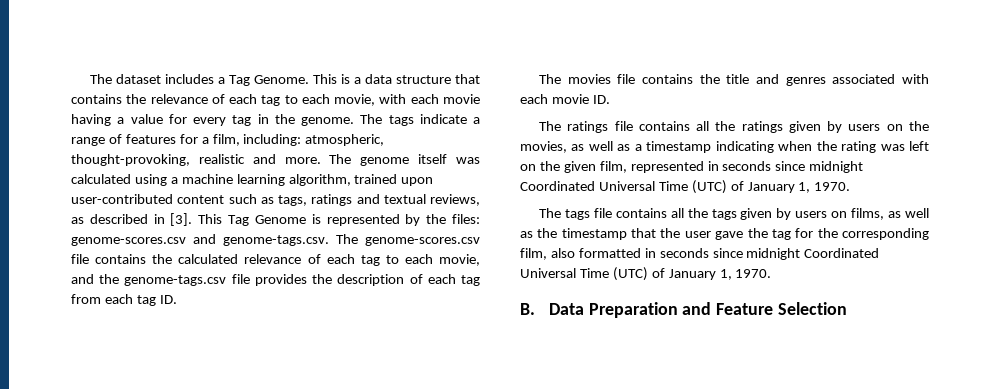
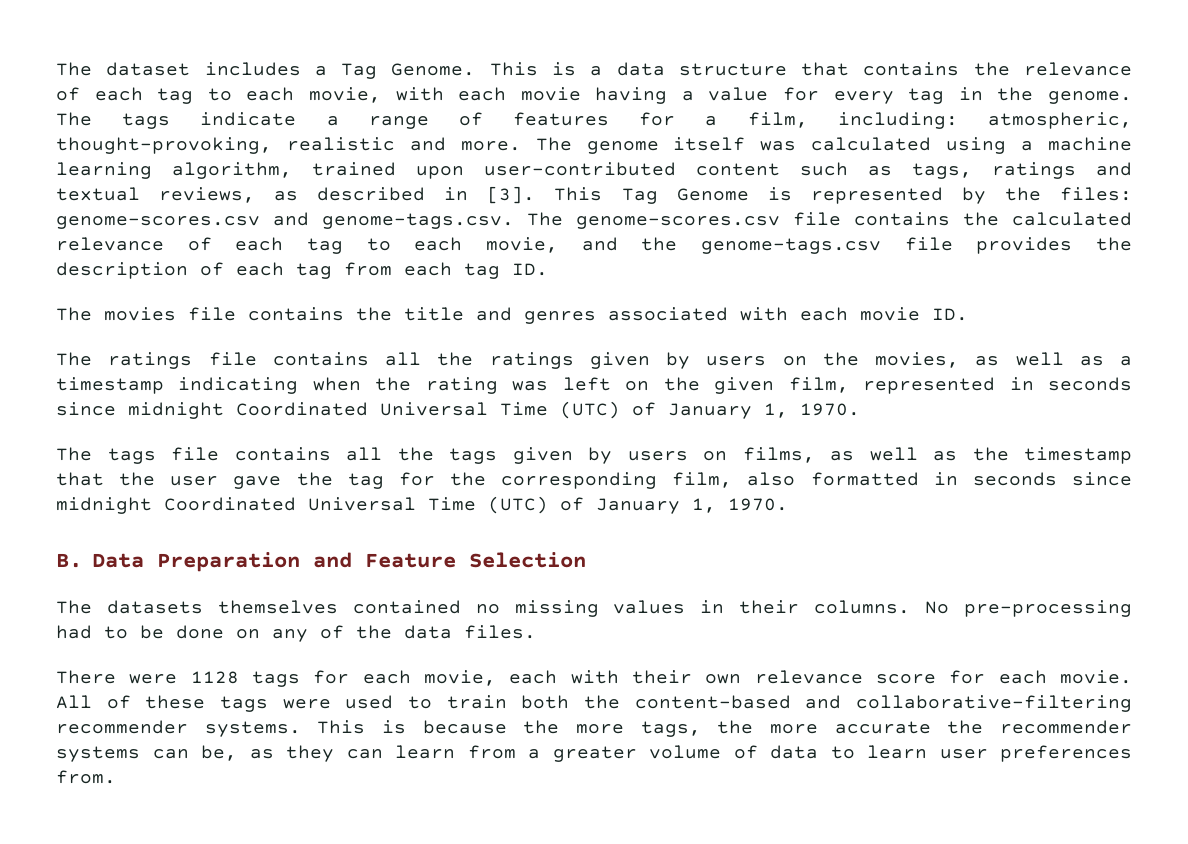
+ The datasets themselves contained no missing values in their columns. No pre-processing had to be done on any of the data files.
+ There were 1128 tags for each movie, each with their own relevance score for each movie. All of these tags were used to train both the content-based and collaborative-filtering recommender systems. This is because the more tags, the more accurate the recommender systems can be, as they can learn from a greater volume of data to learn user preferences from.

